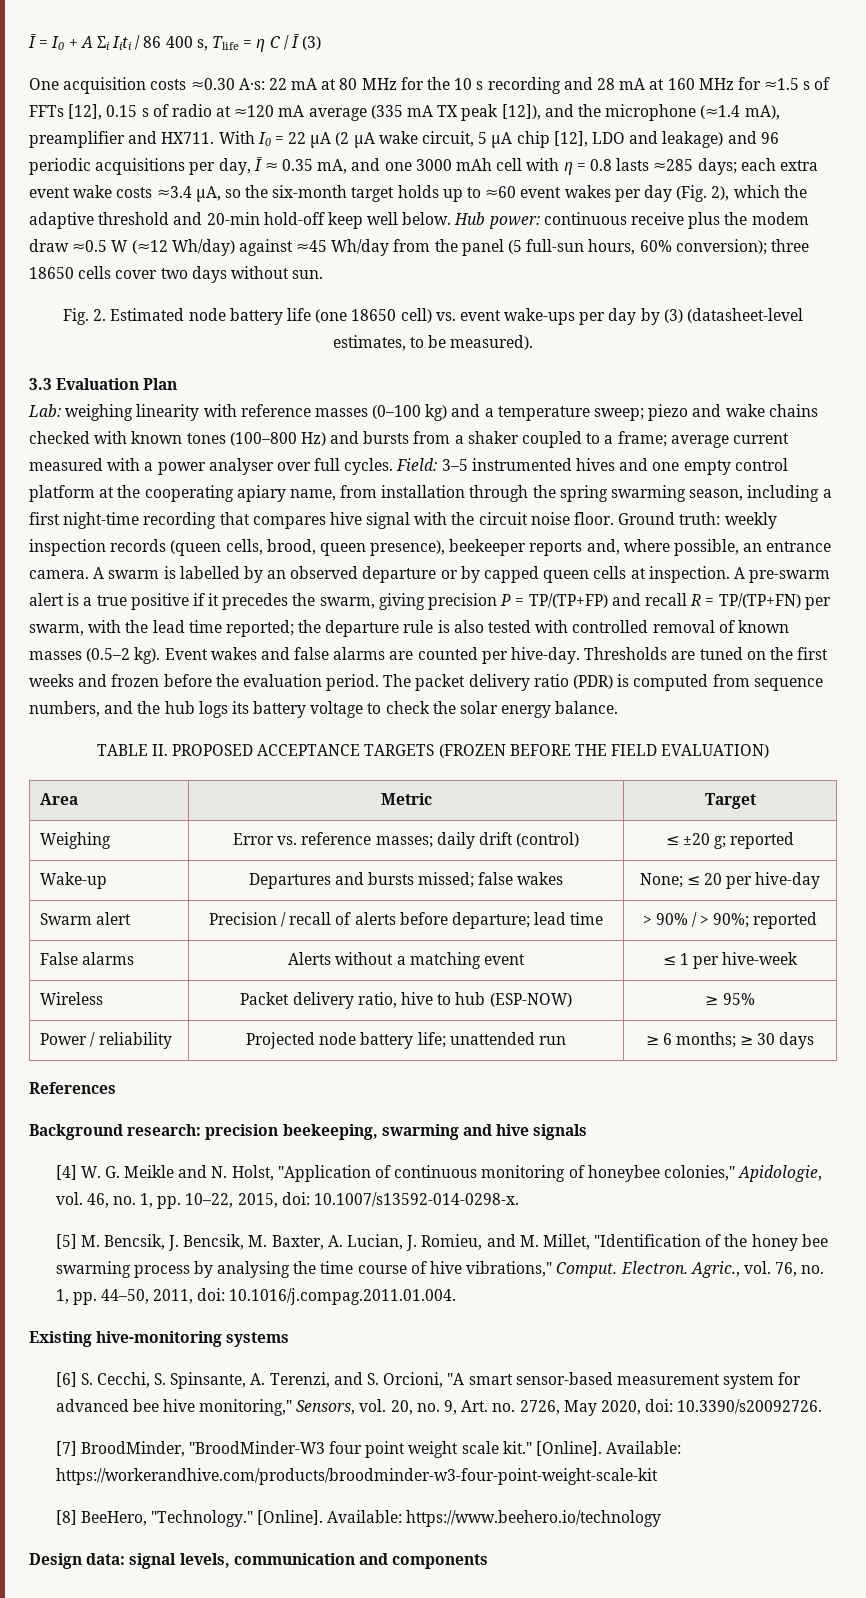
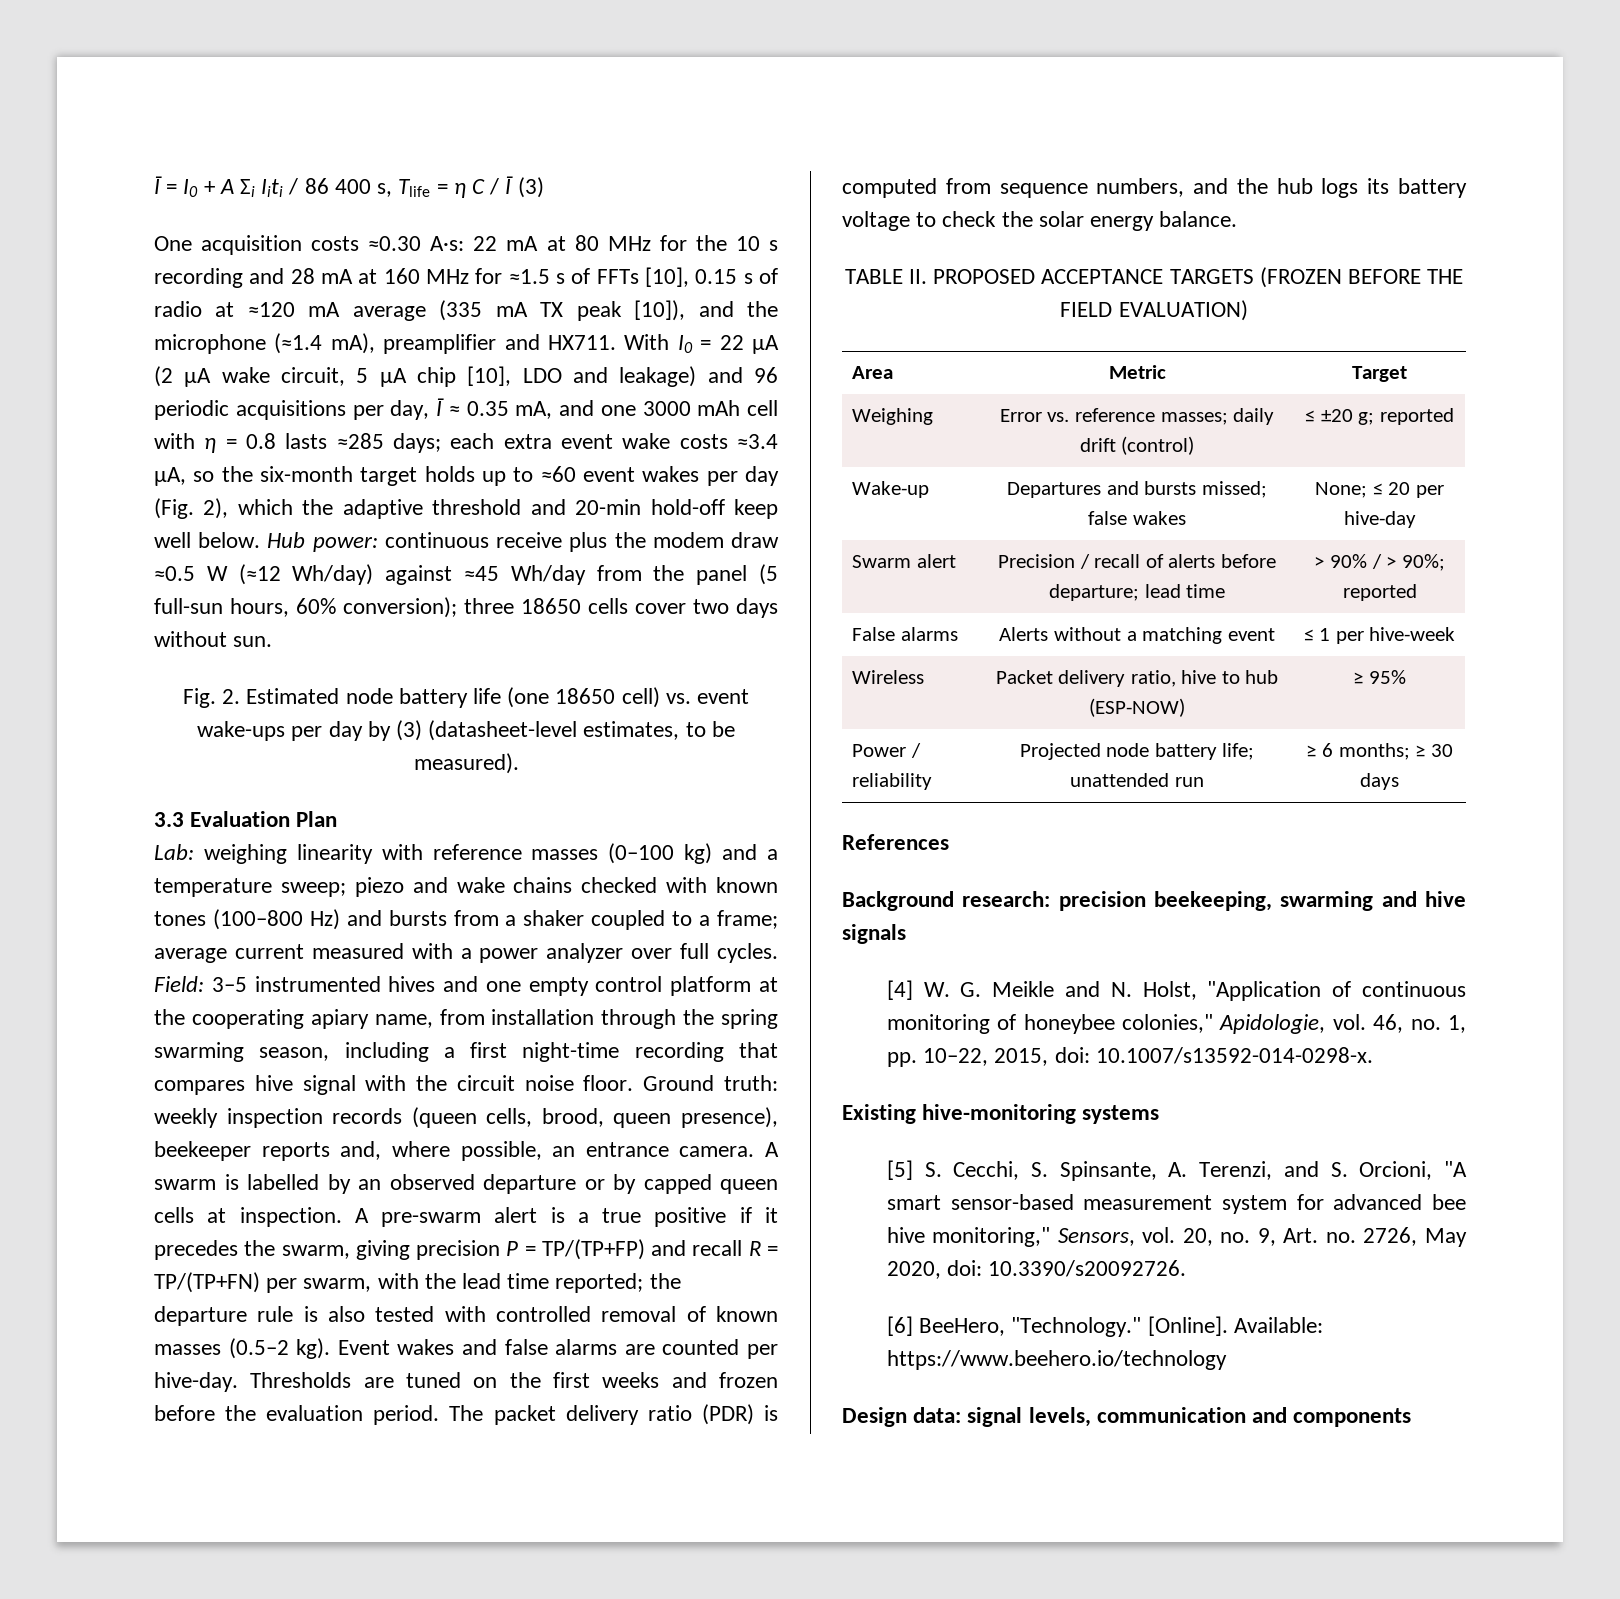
- One acquisition costs ≈0.30 A·s: 22 mA at 80 MHz for the 10 s recording and 28 mA at 160 MHz for ≈1.5 s of FFTs [12], 0.15 s of radio at ≈120 mA average (335 mA TX peak [12]), and the microphone (≈1.4 mA), preamplifier and HX711.
+ One acquisition costs ≈0.30 A·s: 22 mA at 80 MHz for the 10 s recording and 28 mA at 160 MHz for ≈1.5 s of FFTs [10], 0.15 s of radio at ≈120 mA average (335 mA TX peak [10]), and the microphone (≈1.4 mA), preamplifier and HX711.
- With I0 = 22 µA (2 µA wake circuit, 5 µA chip [12], LDO and leakage) and 96 periodic acquisitions per day, Ī ≈ 0.35 mA, and one 3000 mAh cell with η = 0.8 lasts ≈285 days;
+ With I0 = 22 µA (2 µA wake circuit, 5 µA chip [10], LDO and leakage) and 96 periodic acquisitions per day, Ī ≈ 0.35 mA, and one 3000 mAh cell with η = 0.8 lasts ≈285 days;
- Lab: weighing linearity with reference masses (0–100 kg) and a temperature sweep; piezo and wake chains checked with known tones (100–800 Hz) and bursts from a shaker coupled to a frame; average current measured with a power analyser over full cycles.
+ Lab: weighing linearity with reference masses (0–100 kg) and a temperature sweep; piezo and wake chains checked with known tones (100–800 Hz) and bursts from a shaker coupled to a frame; average current measured with a power analyzer over full cycles.
- [5] M. Bencsik, J. Bencsik, M. Baxter, A. Lucian, J. Romieu, and M. Millet, "Identification of the honey bee swarming process by analysing the time course of hive vibrations," Comput. Electron. Agric., vol. 76, no. 1, pp. 44–50, 2011, doi: 10.1016/j.compag.2011.01.004.
- [6] S. Cecchi, S. Spinsante, A. Terenzi, and S. Orcioni, "A smart sensor-based measurement system for advanced bee hive monitoring," Sensors, vol. 20, no. 9, Art. no. 2726, May 2020, doi: 10.3390/s20092726.
+ [5] S. Cecchi, S. Spinsante, A. Terenzi, and S. Orcioni, "A smart sensor-based measurement system for advanced bee hive monitoring," Sensors, vol. 20, no. 9, Art. no. 2726, May 2020, doi: 10.3390/s20092726.
- [7] BroodMinder, "BroodMinder-W3 four point weight scale kit." [Online]. Available: https://workerandhive.com/products/broodminder-w3-four-point-weight-scale-kit
- [8] BeeHero, "Technology."
+ [6] BeeHero, "Technology."

